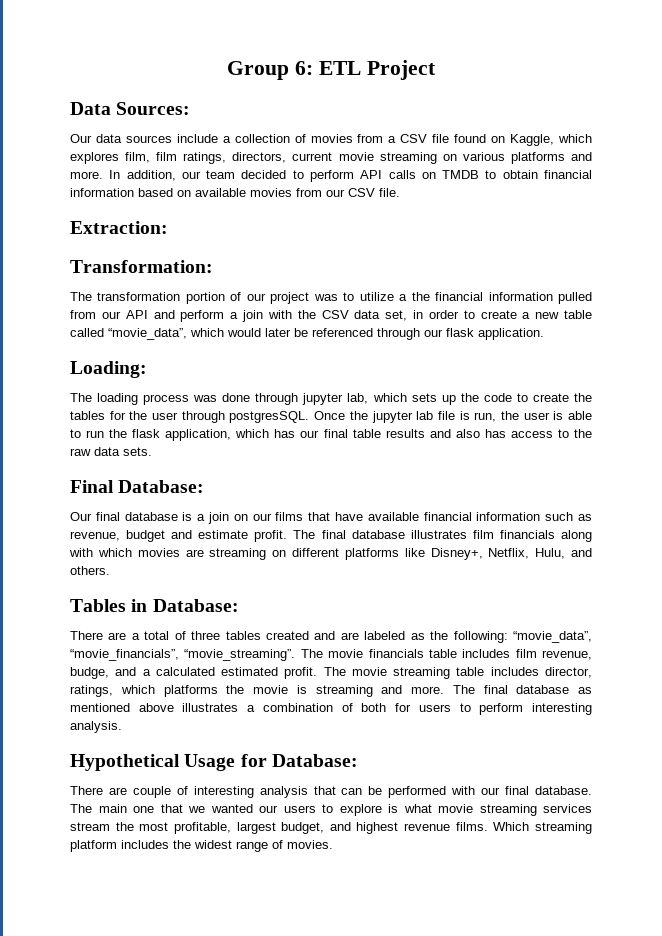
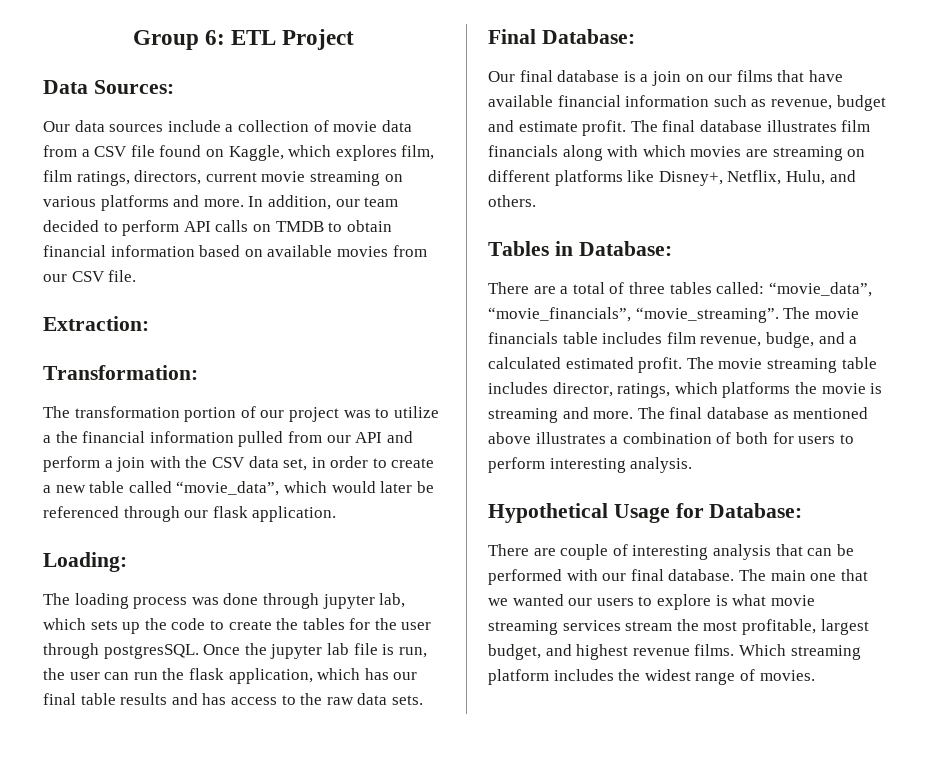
- Our data sources include a collection of movies from a CSV file found on Kaggle, which explores film, film ratings, directors, current movie streaming on various platforms and more.
+ Our data sources include a collection of movie data from a CSV file found on Kaggle, which explores film, film ratings, directors, current movie streaming on various platforms and more.
- Once the jupyter lab file is run, the user is able to run the flask application, which has our final table results and also has access to the raw data sets.
+ Once the jupyter lab file is run, the user can run the flask application, which has our final table results and has access to the raw data sets.
- There are a total of three tables created and are labeled as the following: “movie_data”, “movie_financials”, “movie_streaming”.
+ There are a total of three tables called: “movie_data”, “movie_financials”, “movie_streaming”.

